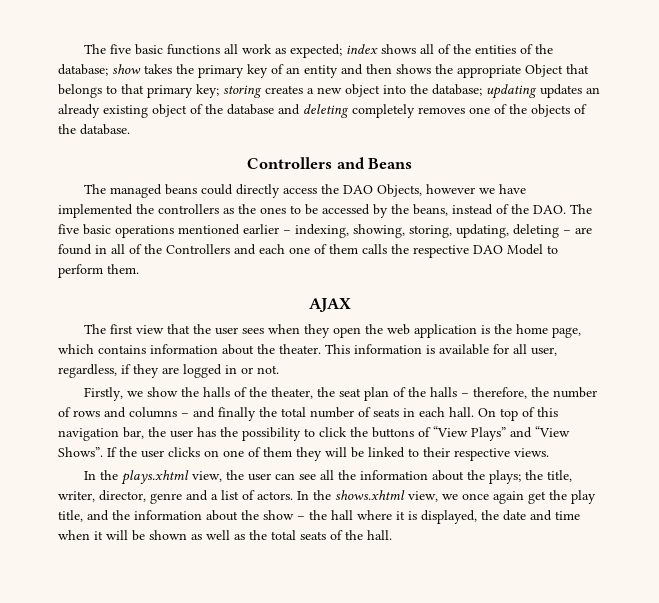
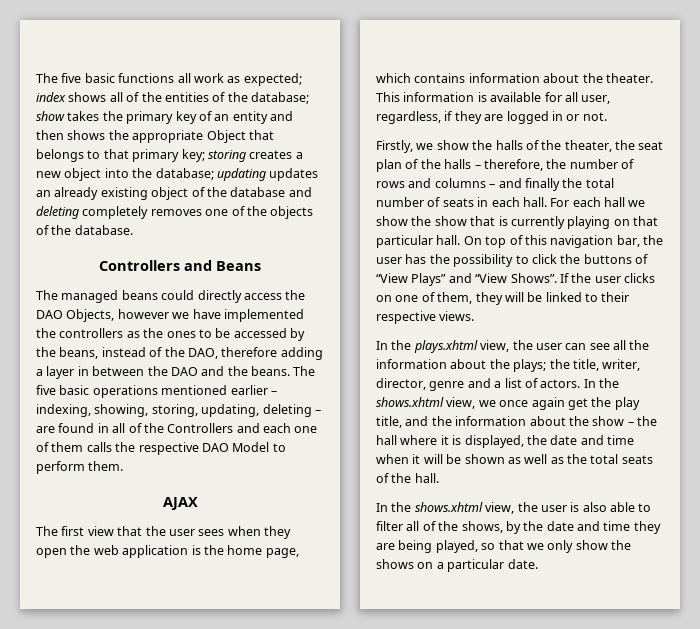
- The managed beans could directly access the DAO Objects, however we have implemented the controllers as the ones to be accessed by the beans, instead of the DAO. The five basic operations mentioned earlier – indexing, showing, storing, updating, deleting – are found in all of the Controllers and each one of them calls the respective DAO Model to perform them.
+ The managed beans could directly access the DAO Objects, however we have implemented the controllers as the ones to be accessed by the beans, instead of the DAO, therefore adding a layer in between the DAO and the beans. The five basic operations mentioned earlier – indexing, showing, storing, updating, deleting – are found in all of the Controllers and each one of them calls the respective DAO Model to perform them.
+ For each hall we show the show that is currently playing on that particular hall.
- If the user clicks on one of them they will be linked to their respective views.
+ If the user clicks on one of them, they will be linked to their respective views.
+ In the shows.xhtml view, the user is also able to filter all of the shows, by the date and time they are being played, so that we only show the shows on a particular date.

